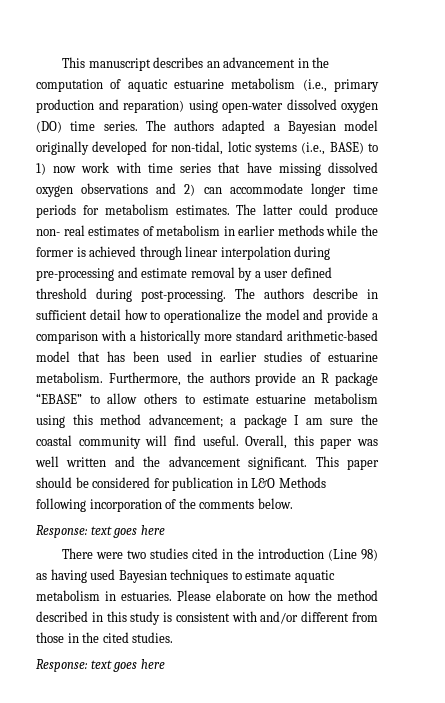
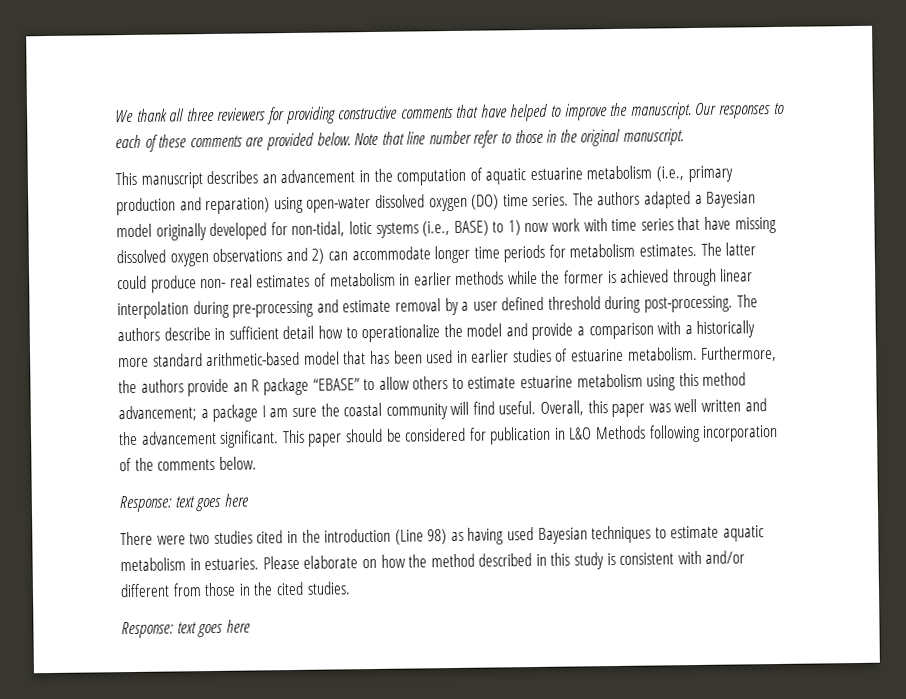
+ We thank all three reviewers for providing constructive comments that have helped to improve the manuscript. Our responses to each of these comments are provided below. Note that line number refer to those in the original manuscript.

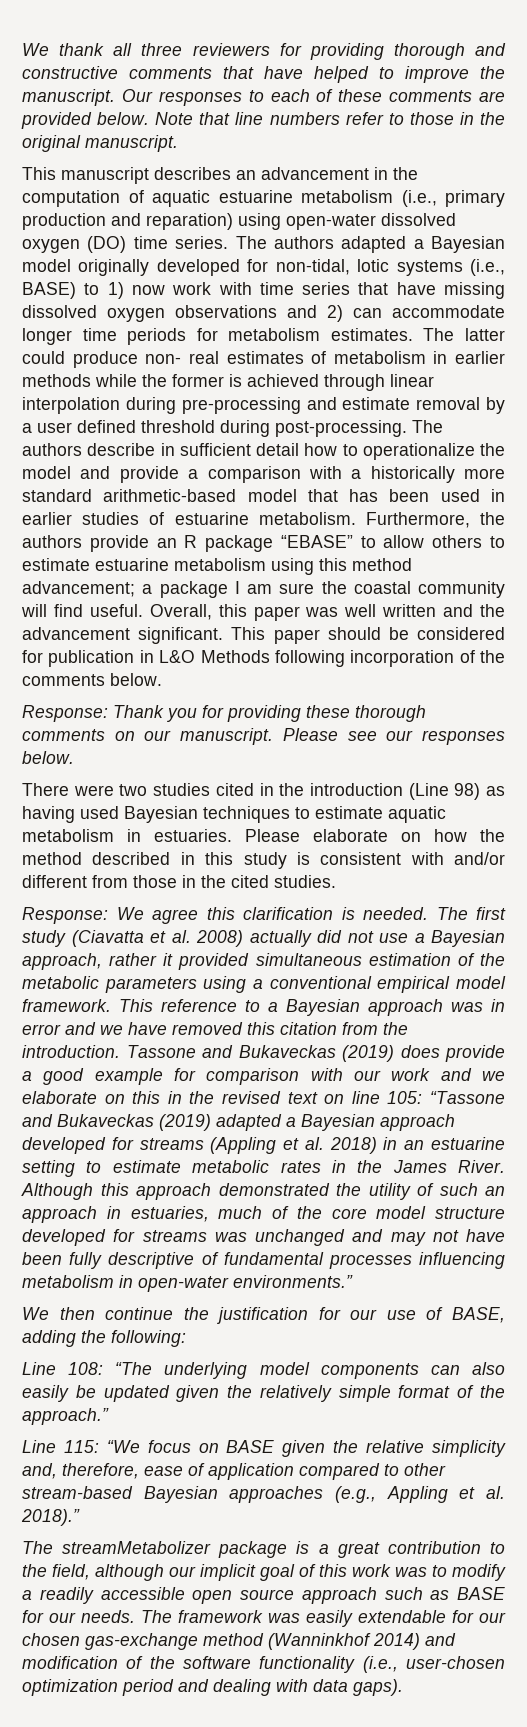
- We thank all three reviewers for providing constructive comments that have helped to improve the manuscript.
+ We thank all three reviewers for providing thorough and constructive comments that have helped to improve the manuscript.
- Note that line number refer to those in the original manuscript.
+ Note that line numbers refer to those in the original manuscript.
  This paper should be considered for publication in L&O Methods following incorporation of the comments below.
- Response: text goes here
+ Response: Thank you for providing these thorough comments on our manuscript. Please see our responses below.
  Please elaborate on how the method described in this study is consistent with and/or different from those in the cited studies.
- Response: text goes here
+ Response: We agree this clarification is needed. The first study (Ciavatta et al. 2008) actually did not use a Bayesian approach, rather it provided simultaneous estimation of the metabolic parameters using a conventional empirical model framework. This reference to a Bayesian approach was in error and we have removed this citation from the introduction. Tassone and Bukaveckas (2019) does provide a good example for comparison with our work and we elaborate on this in the revised text on line 105: “Tassone and Bukaveckas (2019) adapted a Bayesian approach developed for streams (Appling et al. 2018) in an estuarine setting to estimate metabolic rates in the James River. Although this approach demonstrated the utility of such an approach in estuaries, much of the core model structure developed for streams was unchanged and may not have been fully descriptive of fundamental processes influencing metabolism in open-water environments.”
+ We then continue the justification for our use of BASE, adding the following:
+ Line 108: “The underlying model components can also easily be updated given the relatively simple format of the approach.”
+ Line 115: “We focus on BASE given the relative simplicity and, therefore, ease of application compared to other stream-based Bayesian approaches (e.g., Appling et al. 2018).”
+ The streamMetabolizer package is a great contribution to the field, although our implicit goal of this work was to modify a readily accessible open source approach such as BASE for our needs. The framework was easily extendable for our chosen gas-exchange method (Wanninkhof 2014) and modification of the software functionality (i.e., user-chosen optimization period and dealing with data gaps).

